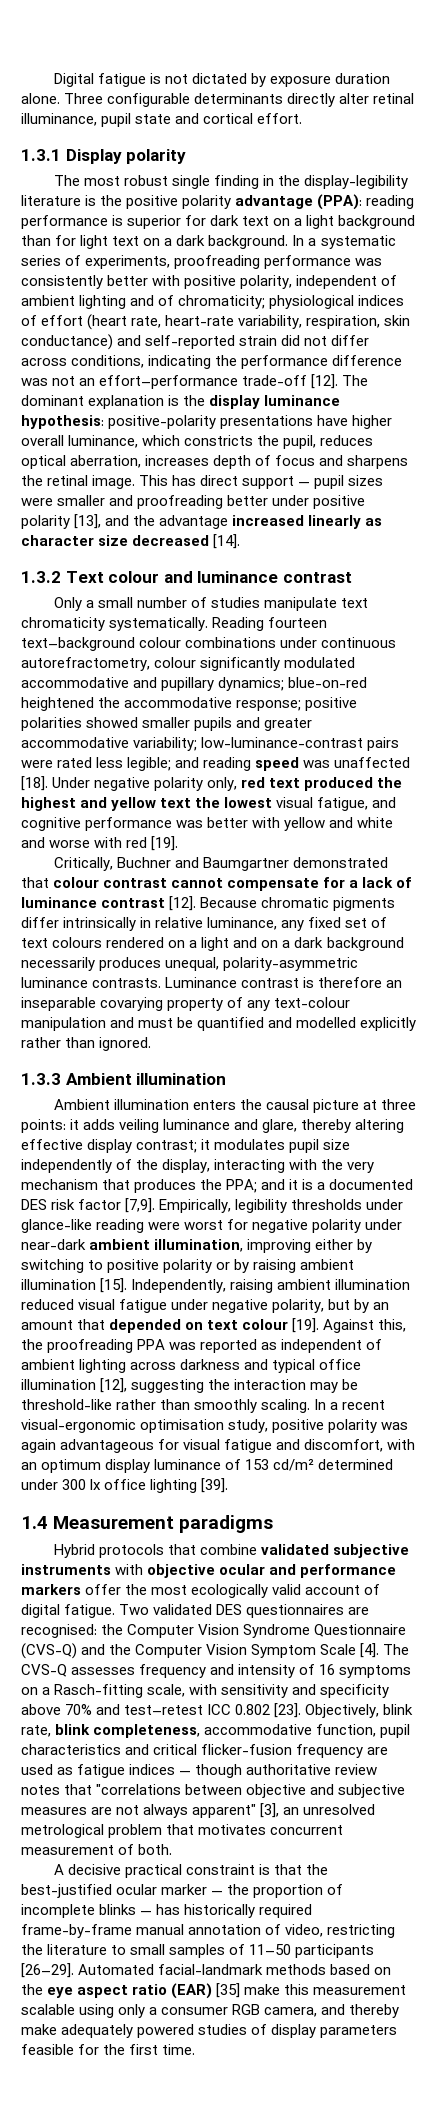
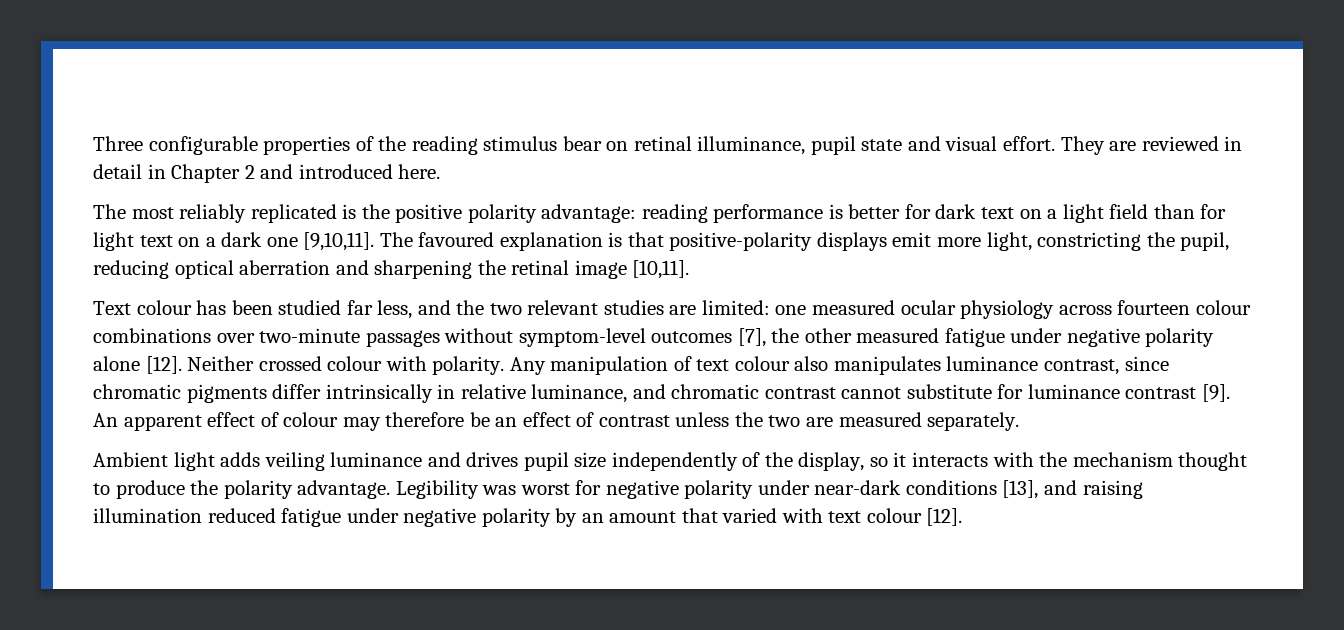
- Digital fatigue is not dictated by exposure duration alone. Three configurable determinants directly alter retinal illuminance, pupil state and cortical effort.
- 1.3.1 Display polarity
- The most robust single finding in the display-legibility literature is the positive polarity advantage (PPA): reading performance is superior for dark text on a light background than for light text on a dark background. In a systematic series of experiments, proofreading performance was consistently better with positive polarity, independent of ambient lighting and of chromaticity; physiological indices of effort (heart rate, heart-rate variability, respiration, skin conductance) and self-reported strain did not differ across conditions, indicating the performance difference was not an effort–performance trade-off [12]. The dominant explanation is the display luminance hypothesis: positive-polarity presentations have higher overall luminance, which constricts the pupil, reduces optical aberration, increases depth of focus and sharpens the retinal image. This has direct support — pupil sizes were smaller and proofreading better under positive polarity [13], and the advantage increased linearly as character size decreased [14].
- 1.3.2 Text colour and luminance contrast
- Only a small number of studies manipulate text chromaticity systematically. Reading fourteen text–background colour combinations under continuous autorefractometry, colour significantly modulated accommodative and pupillary dynamics; blue-on-red heightened the accommodative response; positive polarities showed smaller pupils and greater accommodative variability; low-luminance-contrast pairs were rated less legible; and reading speed was unaffected [18]. Under negative polarity only, red text produced the highest and yellow text the lowest visual fatigue, and cognitive performance was better with yellow and white and worse with red [19].
- Critically, Buchner and Baumgartner demonstrated that colour contrast cannot compensate for a lack of luminance contrast [12]. Because chromatic pigments differ intrinsically in relative luminance, any fixed set of text colours rendered on a light and on a dark background necessarily produces unequal, polarity-asymmetric luminance contrasts. Luminance contrast is therefore an inseparable covarying property of any text-colour manipulation and must be quantified and modelled explicitly rather than ignored.
- 1.3.3 Ambient illumination
- Ambient illumination enters the causal picture at three points: it adds veiling luminance and glare, thereby altering effective display contrast; it modulates pupil size independently of the display, interacting with the very mechanism that produces the PPA; and it is a documented DES risk factor [7,9]. Empirically, legibility thresholds under glance-like reading were worst for negative polarity under near-dark ambient illumination, improving either by switching to positive polarity or by raising ambient illumination [15]. Independently, raising ambient illumination reduced visual fatigue under negative polarity, but by an amount that depended on text colour [19]. Against this, the proofreading PPA was reported as independent of ambient lighting across darkness and typical office illumination [12], suggesting the interaction may be threshold-like rather than smoothly scaling. In a recent visual-ergonomic optimisation study, positive polarity was again advantageous for visual fatigue and discomfort, with an optimum display luminance of 153 cd/m² determined under 300 lx office lighting [39].
- 1.4 Measurement paradigms
- Hybrid protocols that combine validated subjective instruments with objective ocular and performance markers offer the most ecologically valid account of digital fatigue. Two validated DES questionnaires are recognised: the Computer Vision Syndrome Questionnaire (CVS-Q) and the Computer Vision Symptom Scale [4]. The CVS-Q assesses frequency and intensity of 16 symptoms on a Rasch-fitting scale, with sensitivity and specificity above 70% and test–retest ICC 0.802 [23]. Objectively, blink rate, blink completeness, accommodative function, pupil characteristics and critical flicker-fusion frequency are used as fatigue indices — though authoritative review notes that "correlations between objective and subjective measures are not always apparent" [3], an unresolved metrological problem that motivates concurrent measurement of both.
- A decisive practical constraint is that the best-justified ocular marker — the proportion of incomplete blinks — has historically required frame-by-frame manual annotation of video, restricting the literature to small samples of 11–50 participants [26–29]. Automated facial-landmark methods based on the eye aspect ratio (EAR) [35] make this measurement scalable using only a consumer RGB camera, and thereby make adequately powered studies of display parameters feasible for the first time.
+ Three configurable properties of the reading stimulus bear on retinal illuminance, pupil state and visual effort. They are reviewed in detail in Chapter 2 and introduced here.
+ The most reliably replicated is the positive polarity advantage: reading performance is better for dark text on a light field than for light text on a dark one [9,10,11]. The favoured explanation is that positive-polarity displays emit more light, constricting the pupil, reducing optical aberration and sharpening the retinal image [10,11].
+ Text colour has been studied far less, and the two relevant studies are limited: one measured ocular physiology across fourteen colour combinations over two-minute passages without symptom-level outcomes [7], the other measured fatigue under negative polarity alone [12]. Neither crossed colour with polarity. Any manipulation of text colour also manipulates luminance contrast, since chromatic pigments differ intrinsically in relative luminance, and chromatic contrast cannot substitute for luminance contrast [9]. An apparent effect of colour may therefore be an effect of contrast unless the two are measured separately.
+ Ambient light adds veiling luminance and drives pupil size independently of the display, so it interacts with the mechanism thought to produce the polarity advantage. Legibility was worst for negative polarity under near-dark conditions [13], and raising illumination reduced fatigue under negative polarity by an amount that varied with text colour [12].

